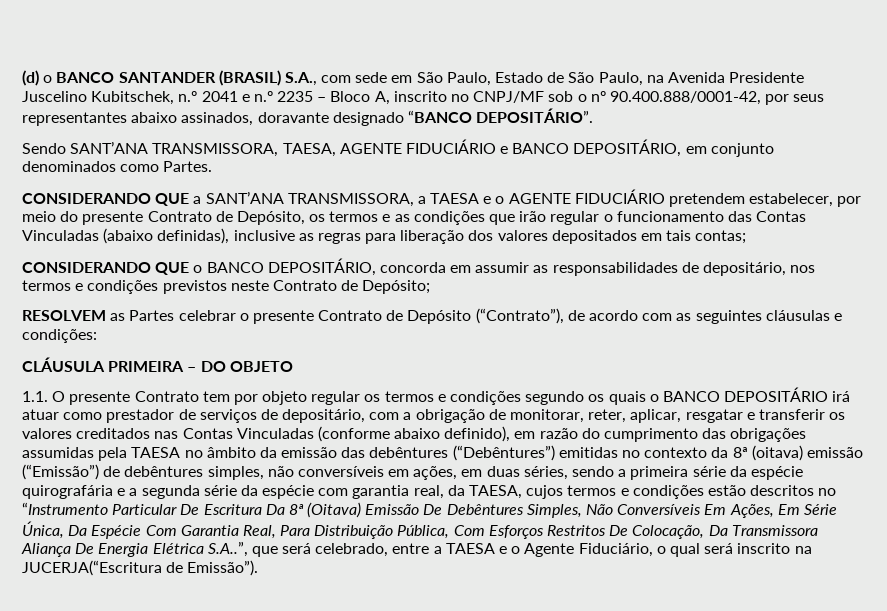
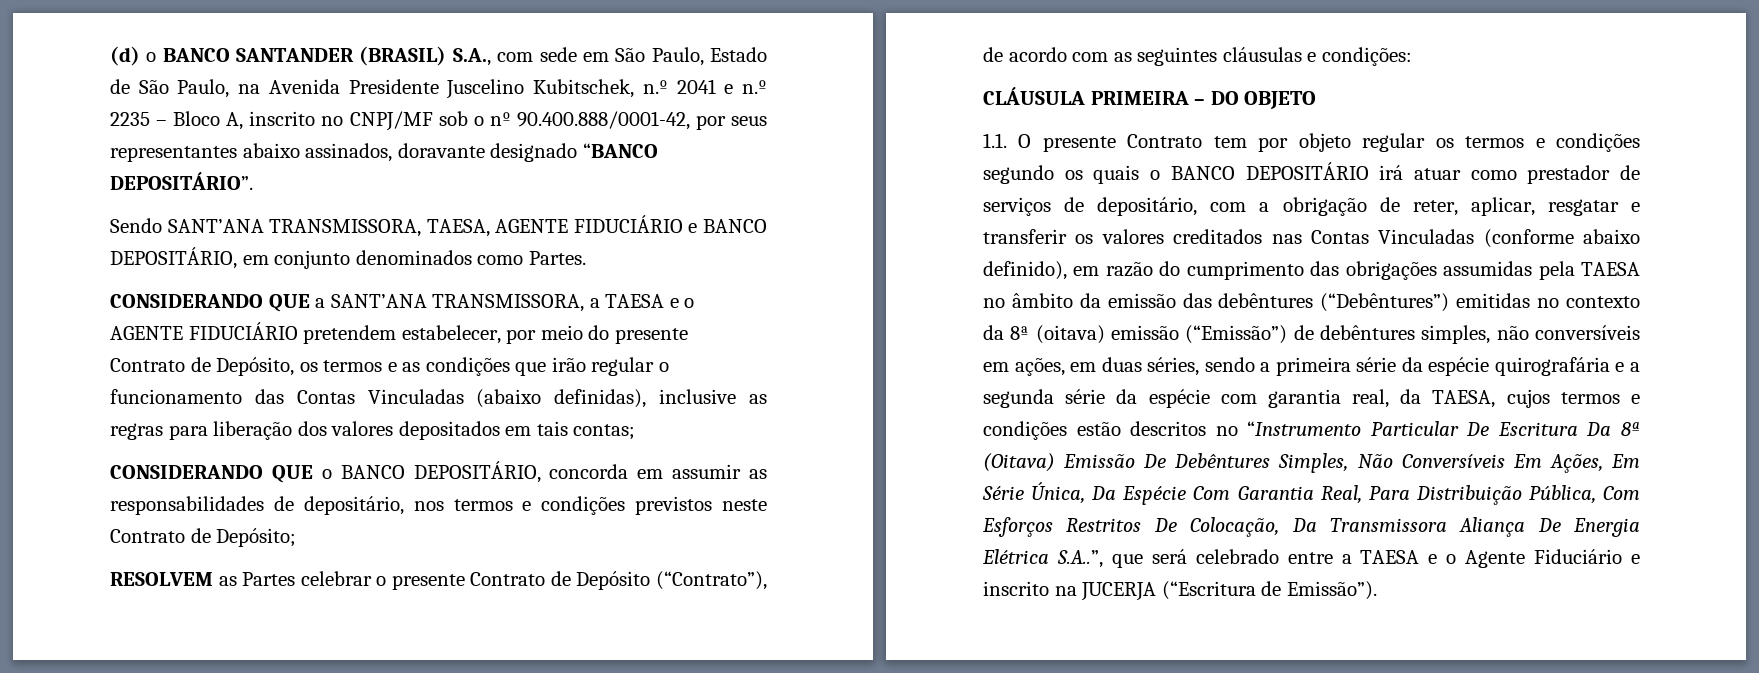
- 1.1. O presente Contrato tem por objeto regular os termos e condições segundo os quais o BANCO DEPOSITÁRIO irá atuar como prestador de serviços de depositário, com a obrigação de monitorar, reter, aplicar, resgatar e transferir os valores creditados nas Contas Vinculadas (conforme abaixo definido), em razão do cumprimento das obrigações assumidas pela TAESA no âmbito da emissão das debêntures (“Debêntures”) emitidas no contexto da 8ª (oitava) emissão (“Emissão”) de debêntures simples, não conversíveis em ações, em duas séries, sendo a primeira série da espécie quirografária e a segunda série da espécie com garantia real, da TAESA, cujos termos e condições estão descritos no “Instrumento Particular De Escritura Da 8ª (Oitava) Emissão De Debêntures Simples, Não Conversíveis Em Ações, Em Série Única, Da Espécie Com Garantia Real, Para Distribuição Pública, Com Esforços Restritos De Colocação, Da Transmissora Aliança De Energia Elétrica S.A..”, que será celebrado, entre a TAESA e o Agente Fiduciário, o qual será inscrito na JUCERJA(“Escritura de Emissão”).
+ 1.1. O presente Contrato tem por objeto regular os termos e condições segundo os quais o BANCO DEPOSITÁRIO irá atuar como prestador de serviços de depositário, com a obrigação de reter, aplicar, resgatar e transferir os valores creditados nas Contas Vinculadas (conforme abaixo definido), em razão do cumprimento das obrigações assumidas pela TAESA no âmbito da emissão das debêntures (“Debêntures”) emitidas no contexto da 8ª (oitava) emissão (“Emissão”) de debêntures simples, não conversíveis em ações, em duas séries, sendo a primeira série da espécie quirografária e a segunda série da espécie com garantia real, da TAESA, cujos termos e condições estão descritos no “Instrumento Particular De Escritura Da 8ª (Oitava) Emissão De Debêntures Simples, Não Conversíveis Em Ações, Em Série Única, Da Espécie Com Garantia Real, Para Distribuição Pública, Com Esforços Restritos De Colocação, Da Transmissora Aliança De Energia Elétrica S.A..”, que será celebrado entre a TAESA e o Agente Fiduciário e inscrito na JUCERJA (“Escritura de Emissão”).

